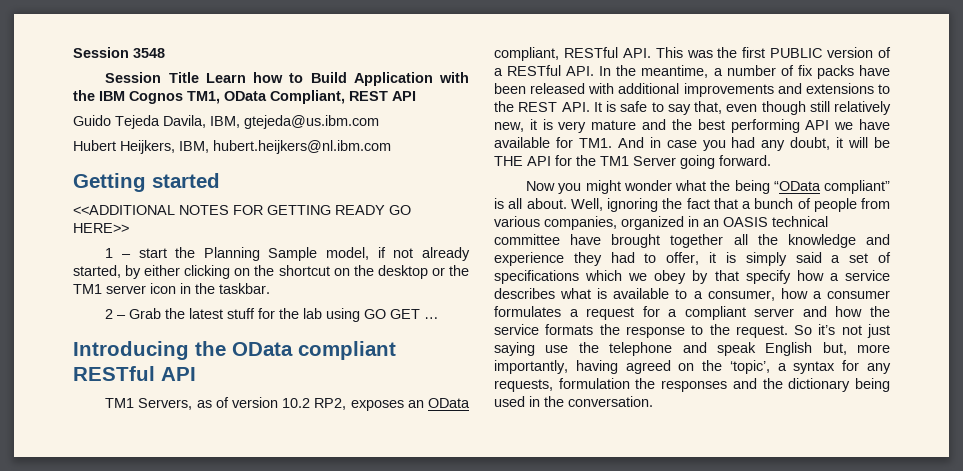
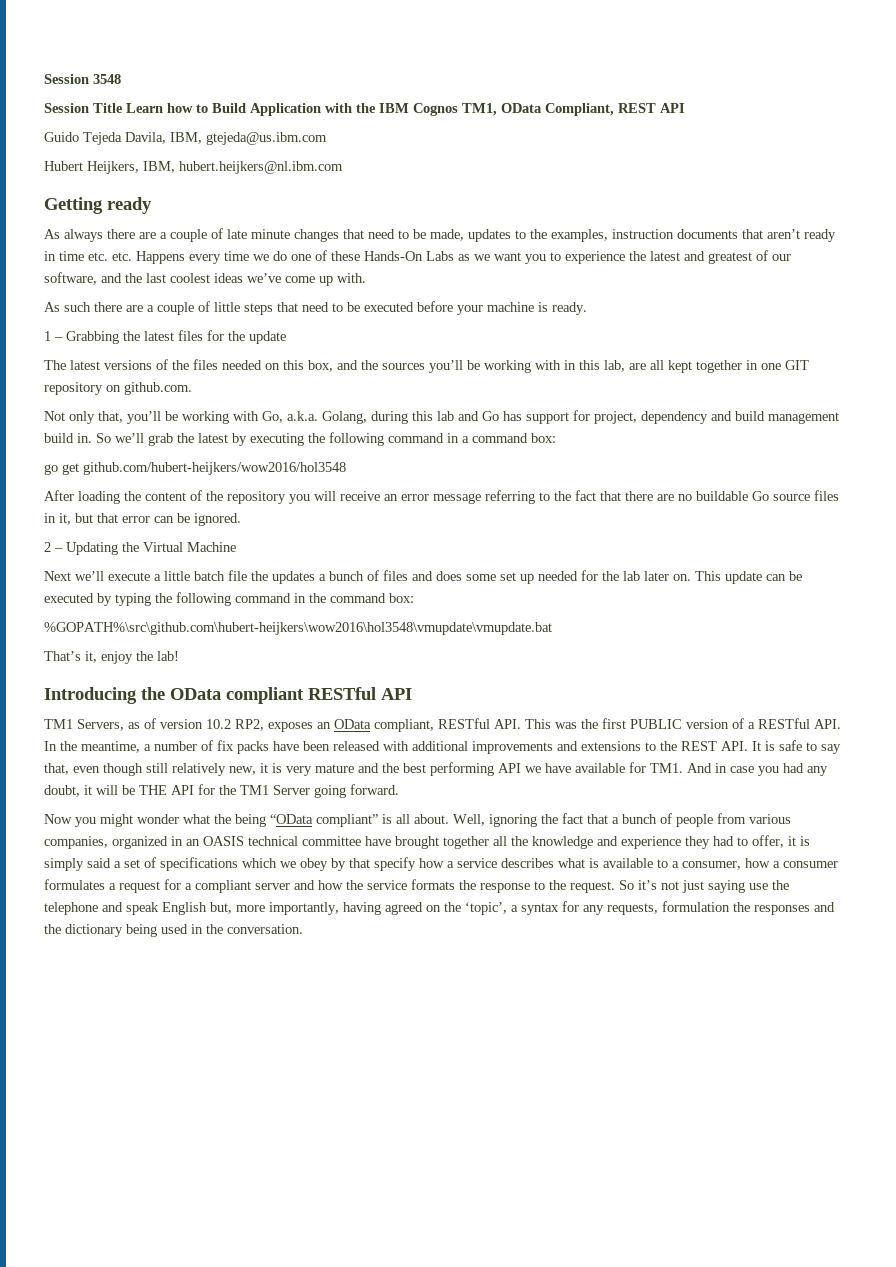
- Getting started
- <<ADDITIONAL NOTES FOR GETTING READY GO HERE>>
- 1 – start the Planning Sample model, if not already started, by either clicking on the shortcut on the desktop or the TM1 server icon in the taskbar.
- 2 – Grab the latest stuff for the lab using GO GET …
+ Getting ready
+ As always there are a couple of late minute changes that need to be made, updates to the examples, instruction documents that aren’t ready in time etc. etc. Happens every time we do one of these Hands-On Labs as we want you to experience the latest and greatest of our software, and the last coolest ideas we’ve come up with.
+ As such there are a couple of little steps that need to be executed before your machine is ready.
+ 1 – Grabbing the latest files for the update
+ The latest versions of the files needed on this box, and the sources you’ll be working with in this lab, are all kept together in one GIT repository on github.com.
+ Not only that, you’ll be working with Go, a.k.a. Golang, during this lab and Go has support for project, dependency and build management build in. So we’ll grab the latest by executing the following command in a command box:
+ go get github.com/hubert-heijkers/wow2016/hol3548
+ After loading the content of the repository you will receive an error message referring to the fact that there are no buildable Go source files in it, but that error can be ignored.
+ 2 – Updating the Virtual Machine
+ Next we’ll execute a little batch file the updates a bunch of files and does some set up needed for the lab later on. This update can be executed by typing the following command in the command box:
+ %GOPATH%\src\github.com\hubert-heijkers\wow2016\hol3548\vmupdate\vmupdate.bat
+ That’s it, enjoy the lab!

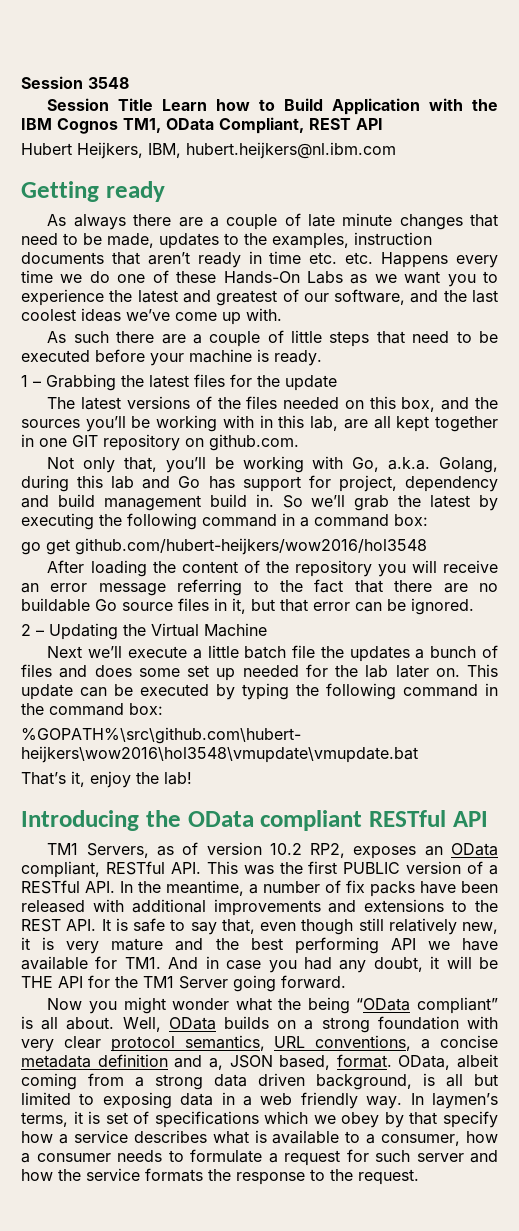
- Guido Tejeda Davila, IBM, gtejeda@us.ibm.com
- Well, ignoring the fact that a bunch of people from various companies, organized in an OASIS technical committee have brought together all the knowledge and experience they had to offer, it is simply said a set of specifications which we obey by that specify how a service describes what is available to a consumer, how a consumer formulates a request for a compliant server and how the service formats the response to the request. So it’s not just saying use the telephone and speak English but, more importantly, having agreed on the ‘topic’, a syntax for any requests, formulation the responses and the dictionary being used in the conversation.
+ Well, OData builds on a strong foundation with very clear protocol semantics, URL conventions, a concise metadata definition and a, JSON based, format. OData, albeit coming from a strong data driven background, is all but limited to exposing data in a web friendly way. In laymen’s terms, it is set of specifications which we obey by that specify how a service describes what is available to a consumer, how a consumer needs to formulate a request for such server and how the service formats the response to the request.

